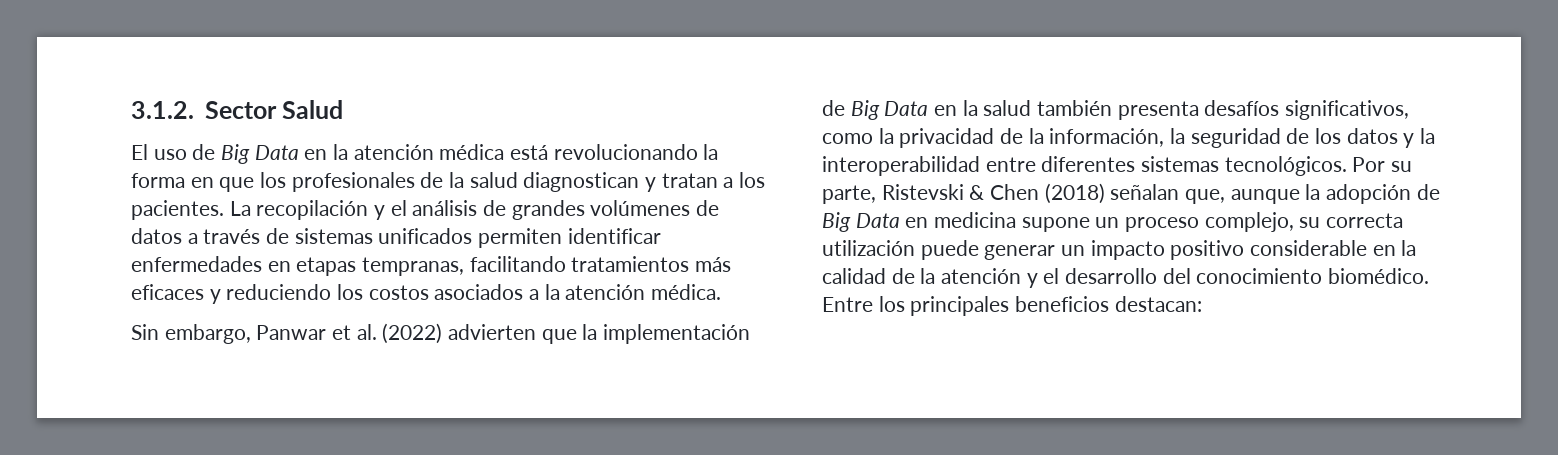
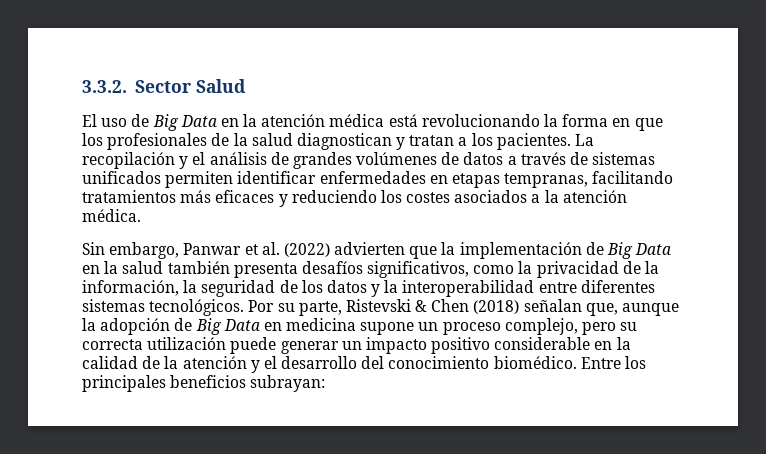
- 3.1.2. Sector Salud
+ 3.3.2. Sector Salud
- La recopilación y el análisis de grandes volúmenes de datos a través de sistemas unificados permiten identificar enfermedades en etapas tempranas, facilitando tratamientos más eficaces y reduciendo los costos asociados a la atención médica.
+ La recopilación y el análisis de grandes volúmenes de datos a través de sistemas unificados permiten identificar enfermedades en etapas tempranas, facilitando tratamientos más eficaces y reduciendo los costes asociados a la atención médica.
- Por su parte, Ristevski & Chen (2018) señalan que, aunque la adopción de Big Data en medicina supone un proceso complejo, su correcta utilización puede generar un impacto positivo considerable en la calidad de la atención y el desarrollo del conocimiento biomédico.
+ Por su parte, Ristevski & Chen (2018) señalan que, aunque la adopción de Big Data en medicina supone un proceso complejo, pero su correcta utilización puede generar un impacto positivo considerable en la calidad de la atención y el desarrollo del conocimiento biomédico.
- Entre los principales beneficios destacan:
+ Entre los principales beneficios subrayan:

